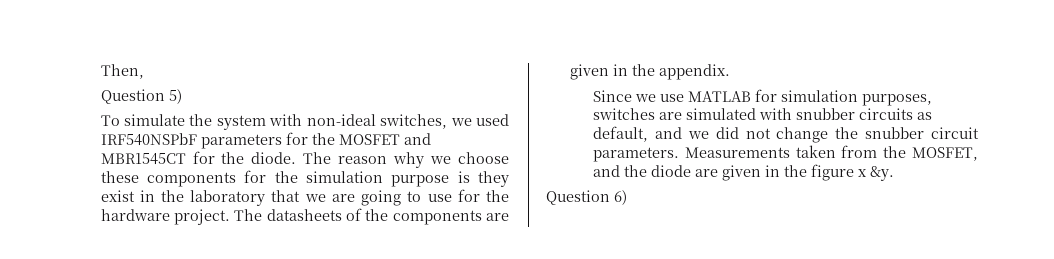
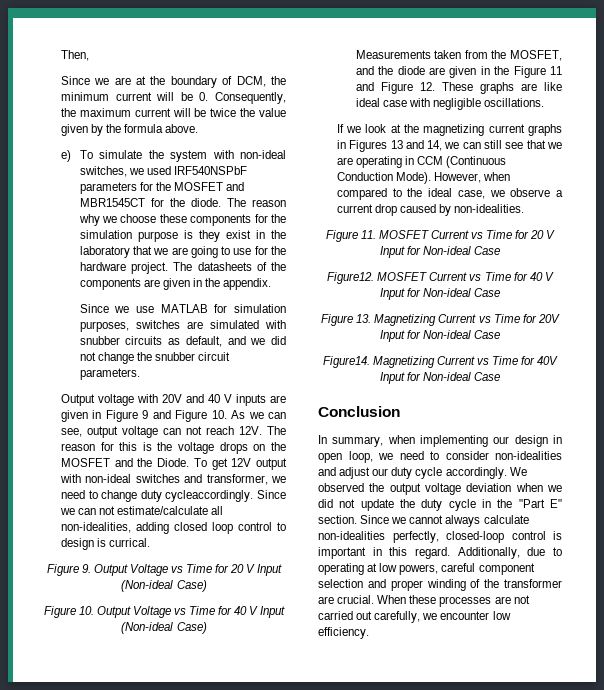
- Question 5)
- To simulate the system with non-ideal switches, we used IRF540NSPbF parameters for the MOSFET and MBR1545CT for the diode.
+ Since we are at the boundary of DCM, the minimum current will be 0. Consequently, the maximum current will be twice the value given by the formula above.
+ e) To simulate the system with non-ideal switches, we used IRF540NSPbF parameters for the MOSFET and MBR1545CT for the diode.
- Since we use MATLAB for simulation purposes, switches are simulated with snubber circuits as default, and we did not change the snubber circuit parameters. Measurements taken from the MOSFET, and the diode are given in the figure x &y.
- Question 6)
+ Since we use MATLAB for simulation purposes, switches are simulated with snubber circuits as default, and we did not change the snubber circuit parameters.
+ Output voltage with 20V and 40 V inputs are given in Figure 9 and Figure 10. As we can see, output voltage can not reach 12V. The reason for this is the voltage drops on the MOSFET and the Diode. To get 12V output with non-ideal switches and transformer, we need to change duty cycleaccordingly. Since we can not estimate/calculate all non-idealities, adding closed loop control to design is currical.
+ Figure 9. Output Voltage vs Time for 20 V Input (Non-ideal Case)
+ Figure 10. Output Voltage vs Time for 40 V Input (Non-ideal Case)
+ Measurements taken from the MOSFET, and the diode are given in the Figure 11 and Figure 12. These graphs are like ideal case with negligible oscillations.
+ If we look at the magnetizing current graphs in Figures 13 and 14, we can still see that we are operating in CCM (Continuous Conduction Mode). However, when compared to the ideal case, we observe a current drop caused by non-idealities.
+ Figure 11. MOSFET Current vs Time for 20 V Input for Non-ideal Case
+ Figure12. MOSFET Current vs Time for 40 V Input for Non-ideal Case
+ Figure 13. Magnetizing Current vs Time for 20V Input for Non-ideal Case
+ Figure14. Magnetizing Current vs Time for 40V Input for Non-ideal Case
+ Conclusion
+ In summary, when implementing our design in open loop, we need to consider non-idealities and adjust our duty cycle accordingly. We observed the output voltage deviation when we did not update the duty cycle in the "Part E" section. Since we cannot always calculate non-idealities perfectly, closed-loop control is important in this regard. Additionally, due to operating at low powers, careful component selection and proper winding of the transformer are crucial. When these processes are not carried out carefully, we encounter low efficiency.

